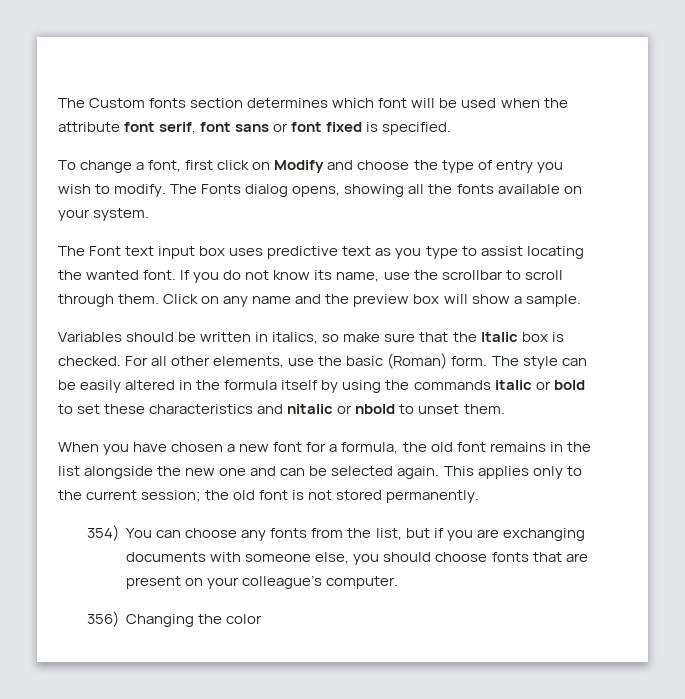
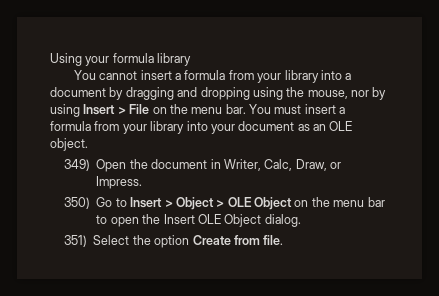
- The Custom fonts section determines which font will be used when the attribute font serif, font sans or font fixed is specified.
- To change a font, first click on Modify and choose the type of entry you wish to modify. The Fonts dialog opens, showing all the fonts available on your system.
- The Font text input box uses predictive text as you type to assist locating the wanted font. If you do not know its name, use the scrollbar to scroll through them. Click on any name and the preview box will show a sample.
- Variables should be written in italics, so make sure that the Italic box is checked. For all other elements, use the basic (Roman) form. The style can be easily altered in the formula itself by using the commands italic or bold to set these characteristics and nitalic or nbold to unset them.
- When you have chosen a new font for a formula, the old font remains in the list alongside the new one and can be selected again. This applies only to the current session; the old font is not stored permanently.
- 354) You can choose any fonts from the list, but if you are exchanging documents with someone else, you should choose fonts that are present on your colleague’s computer.
- 356) Changing the color
+ Using your formula library
+ You cannot insert a formula from your library into a document by dragging and dropping using the mouse, nor by using Insert > File on the menu bar. You must insert a formula from your library into your document as an OLE object.
+ 349) Open the document in Writer, Calc, Draw, or Impress.
+ 350) Go to Insert > Object > OLE Object on the menu bar to open the Insert OLE Object dialog.
+ 351) Select the option Create from file.

